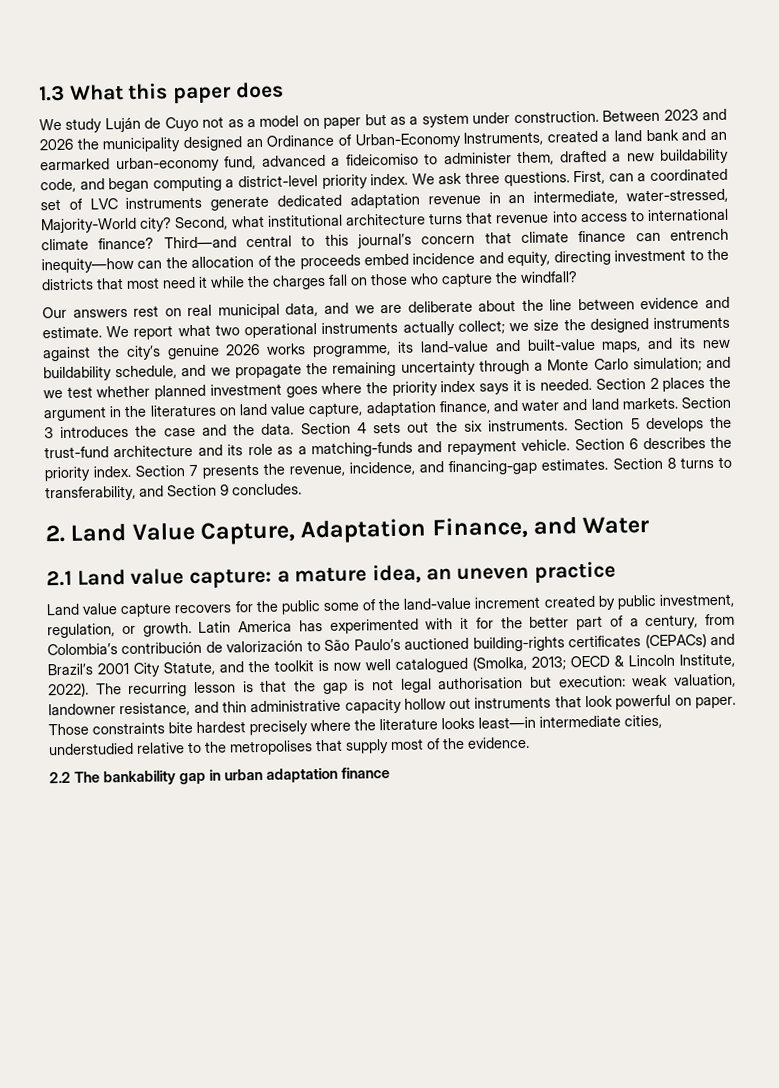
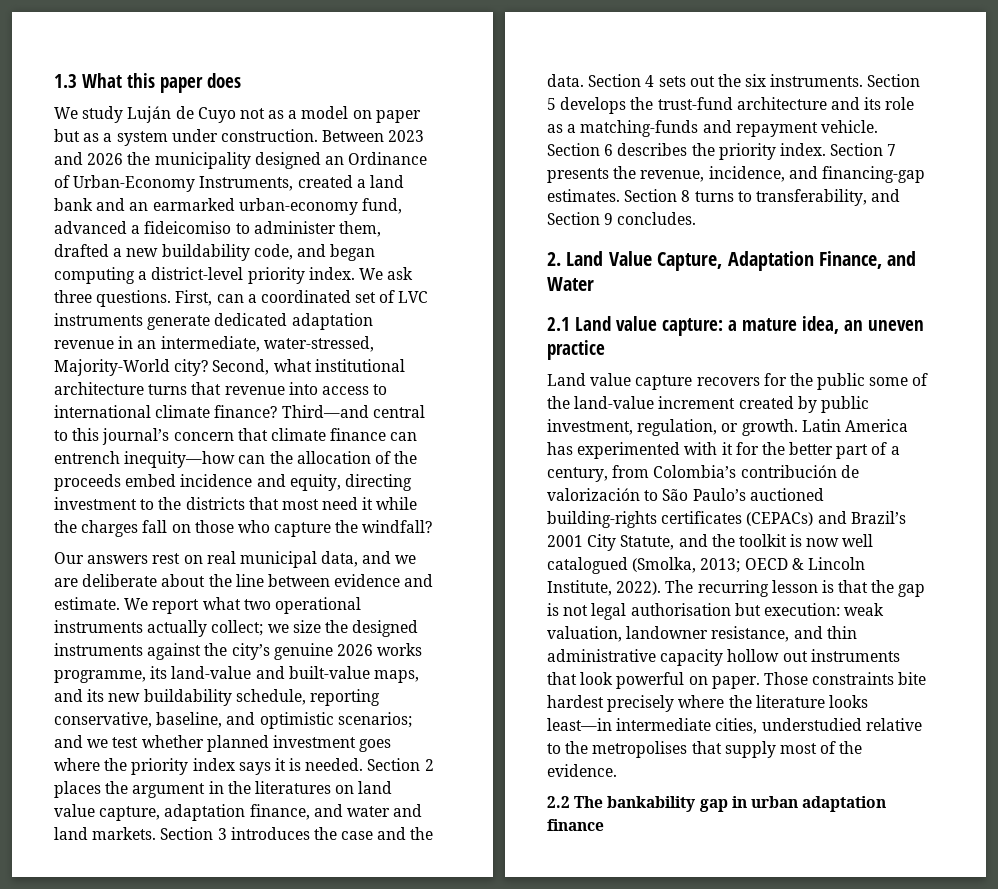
- We report what two operational instruments actually collect; we size the designed instruments against the city’s genuine 2026 works programme, its land-value and built-value maps, and its new buildability schedule, and we propagate the remaining uncertainty through a Monte Carlo simulation; and we test whether planned investment goes where the priority index says it is needed.
+ We report what two operational instruments actually collect; we size the designed instruments against the city’s genuine 2026 works programme, its land-value and built-value maps, and its new buildability schedule, reporting conservative, baseline, and optimistic scenarios; and we test whether planned investment goes where the priority index says it is needed.

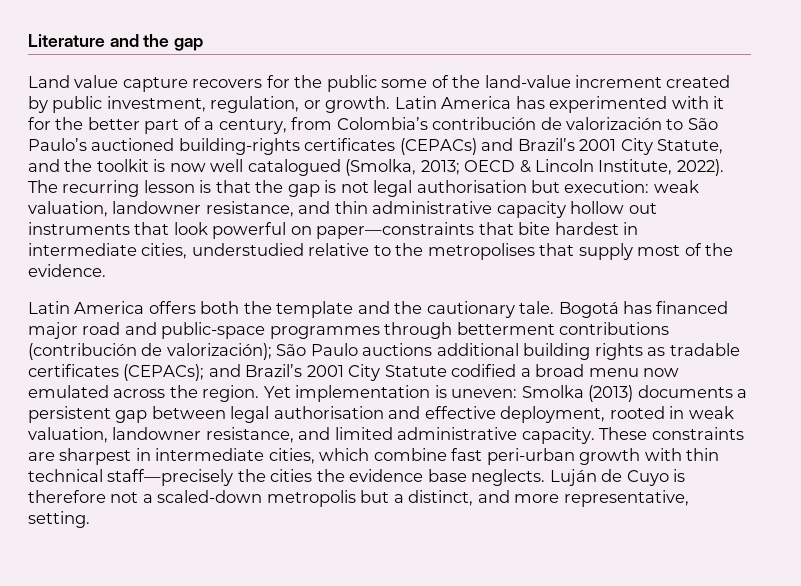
- 1.3 What this paper does
- We study Luján de Cuyo not as a model on paper but as a system under construction. Between 2023 and 2026 the municipality designed an Ordinance of Urban-Economy Instruments, created a land bank and an earmarked urban-economy fund, advanced a fideicomiso to administer them, drafted a new buildability code, and began computing a district-level priority index. We ask three questions. First, can a coordinated set of LVC instruments generate dedicated adaptation revenue in an intermediate, water-stressed, Majority-World city? Second, what institutional architecture turns that revenue into access to international climate finance? Third—and central to this journal’s concern that climate finance can entrench inequity—how can the allocation of the proceeds embed incidence and equity, directing investment to the districts that most need it while the charges fall on those who capture the windfall?
- Our answers rest on real municipal data, and we are deliberate about the line between evidence and estimate. We report what two operational instruments actually collect; we size the designed instruments against the city’s genuine 2026 works programme, its land-value and built-value maps, and its new buildability schedule, reporting conservative, baseline, and optimistic scenarios; and we test whether planned investment goes where the priority index says it is needed. Section 2 places the argument in the literatures on land value capture, adaptation finance, and water and land markets. Section 3 introduces the case and the data. Section 4 sets out the six instruments. Section 5 develops the trust-fund architecture and its role as a matching-funds and repayment vehicle. Section 6 describes the priority index. Section 7 presents the revenue, incidence, and financing-gap estimates. Section 8 turns to transferability, and Section 9 concludes.
- 2. Land Value Capture, Adaptation Finance, and Water
- 2.1 Land value capture: a mature idea, an uneven practice
+ Literature and the gap
- The recurring lesson is that the gap is not legal authorisation but execution: weak valuation, landowner resistance, and thin administrative capacity hollow out instruments that look powerful on paper. Those constraints bite hardest precisely where the literature looks least—in intermediate cities, understudied relative to the metropolises that supply most of the evidence.
+ The recurring lesson is that the gap is not legal authorisation but execution: weak valuation, landowner resistance, and thin administrative capacity hollow out instruments that look powerful on paper—constraints that bite hardest in intermediate cities, understudied relative to the metropolises that supply most of the evidence.
- 2.2 The bankability gap in urban adaptation finance
+ Latin America offers both the template and the cautionary tale. Bogotá has financed major road and public-space programmes through betterment contributions (contribución de valorización); São Paulo auctions additional building rights as tradable certificates (CEPACs); and Brazil’s 2001 City Statute codified a broad menu now emulated across the region. Yet implementation is uneven: Smolka (2013) documents a persistent gap between legal authorisation and effective deployment, rooted in weak valuation, landowner resistance, and limited administrative capacity. These constraints are sharpest in intermediate cities, which combine fast peri-urban growth with thin technical staff—precisely the cities the evidence base neglects. Luján de Cuyo is therefore not a scaled-down metropolis but a distinct, and more representative, setting.

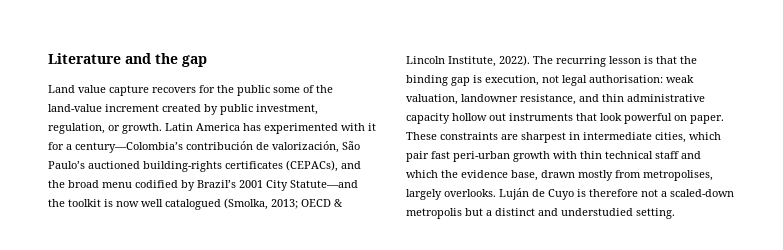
- Latin America has experimented with it for the better part of a century, from Colombia’s contribución de valorización to São Paulo’s auctioned building-rights certificates (CEPACs) and Brazil’s 2001 City Statute, and the toolkit is now well catalogued (Smolka, 2013; OECD & Lincoln Institute, 2022).
+ Latin America has experimented with it for a century—Colombia’s contribución de valorización, São Paulo’s auctioned building-rights certificates (CEPACs), and the broad menu codified by Brazil’s 2001 City Statute—and the toolkit is now well catalogued (Smolka, 2013; OECD & Lincoln Institute, 2022).
- The recurring lesson is that the gap is not legal authorisation but execution: weak valuation, landowner resistance, and thin administrative capacity hollow out instruments that look powerful on paper—constraints that bite hardest in intermediate cities, understudied relative to the metropolises that supply most of the evidence.
- Latin America offers both the template and the cautionary tale. Bogotá has financed major road and public-space programmes through betterment contributions (contribución de valorización); São Paulo auctions additional building rights as tradable certificates (CEPACs); and Brazil’s 2001 City Statute codified a broad menu now emulated across the region. Yet implementation is uneven: Smolka (2013) documents a persistent gap between legal authorisation and effective deployment, rooted in weak valuation, landowner resistance, and limited administrative capacity.
+ The recurring lesson is that the binding gap is execution, not legal authorisation: weak valuation, landowner resistance, and thin administrative capacity hollow out instruments that look powerful on paper.
- These constraints are sharpest in intermediate cities, which combine fast peri-urban growth with thin technical staff—precisely the cities the evidence base neglects.
+ These constraints are sharpest in intermediate cities, which pair fast peri-urban growth with thin technical staff and which the evidence base, drawn mostly from metropolises, largely overlooks.
- Luján de Cuyo is therefore not a scaled-down metropolis but a distinct, and more representative, setting.
+ Luján de Cuyo is therefore not a scaled-down metropolis but a distinct and understudied setting.

